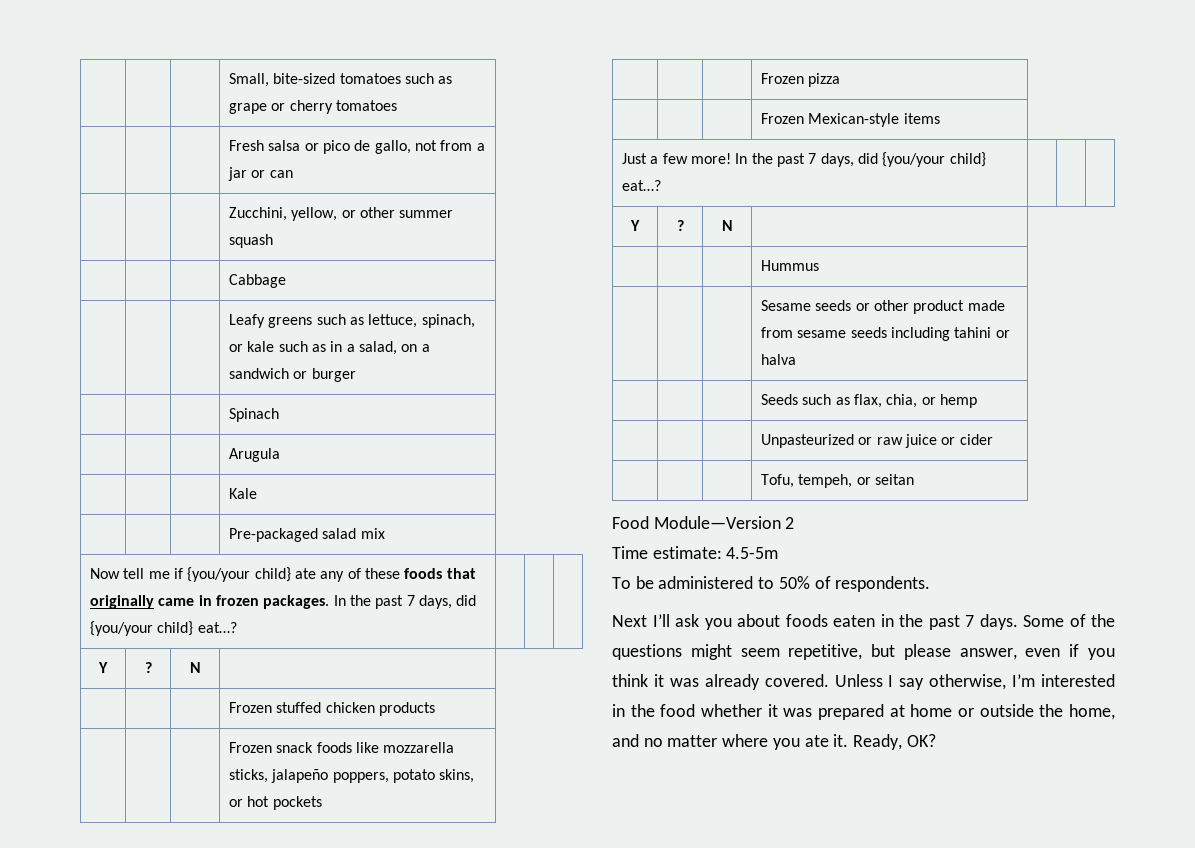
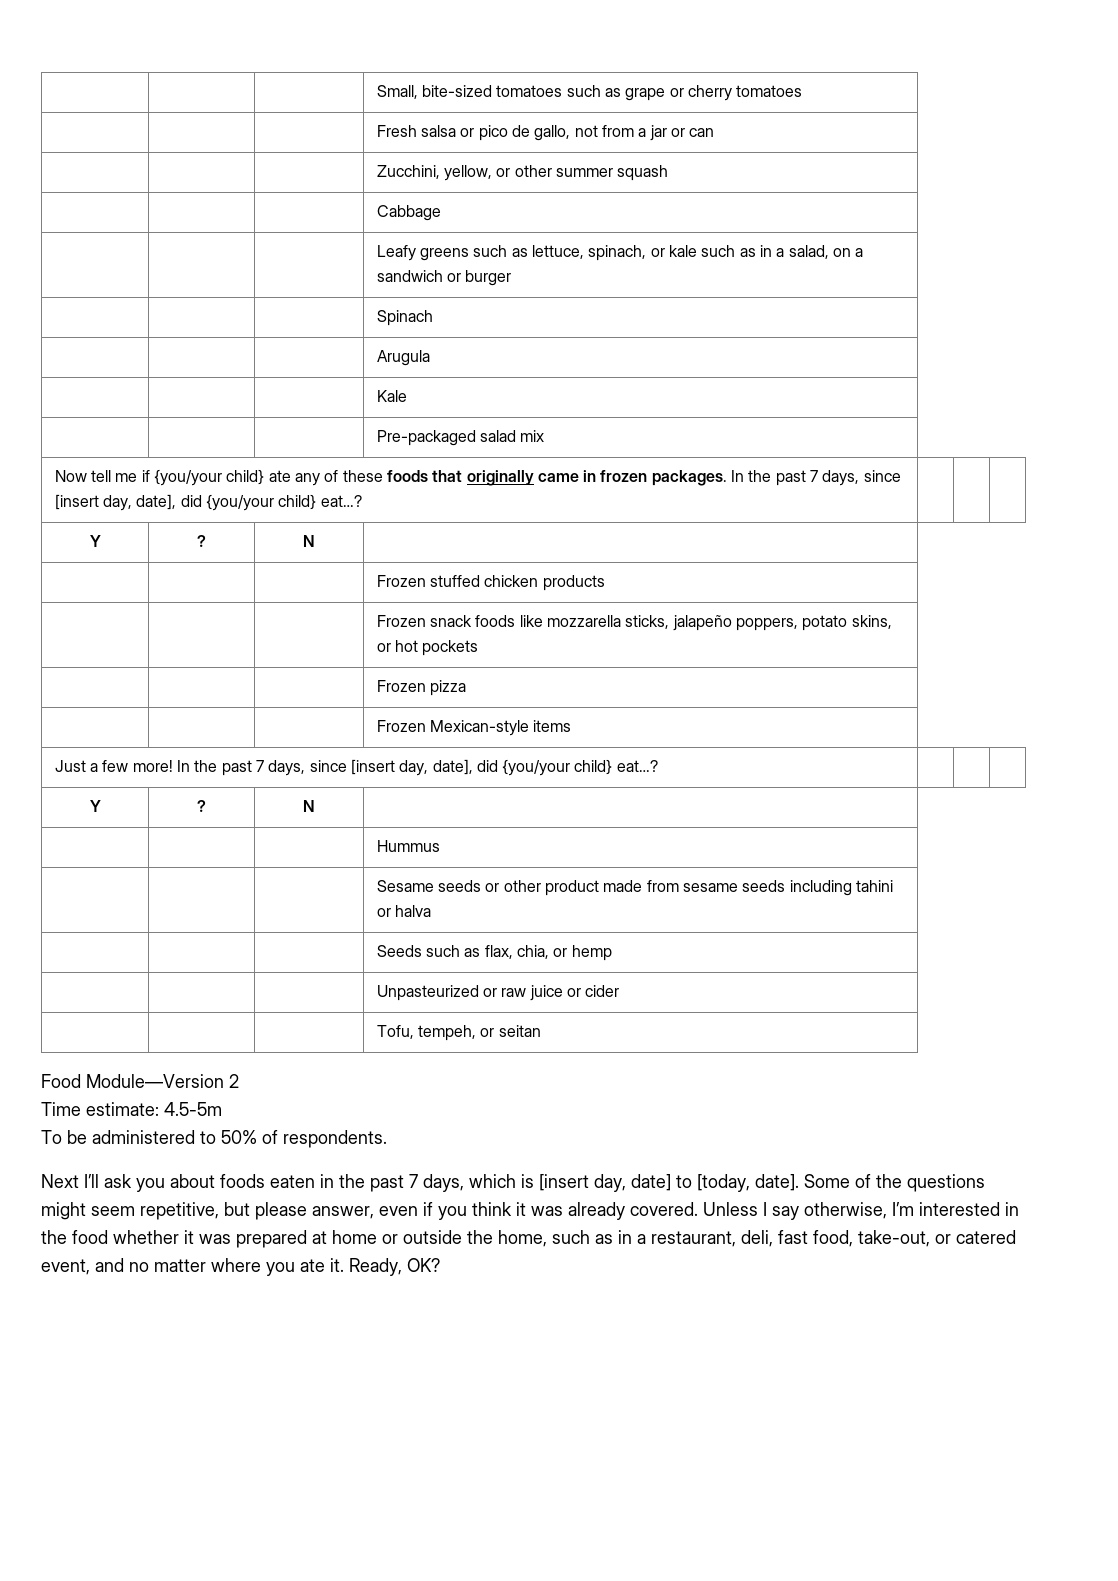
- Now tell me if {you/your child} ate any of these foods that originally came in frozen packages. In the past 7 days, did {you/your child} eat…? | | |
+ Now tell me if {you/your child} ate any of these foods that originally came in frozen packages. In the past 7 days, since [insert day, date], did {you/your child} eat…? | | |
- Just a few more! In the past 7 days, did {you/your child} eat…? | | |
+ Just a few more! In the past 7 days, since [insert day, date], did {you/your child} eat…? | | |
- Next I’ll ask you about foods eaten in the past 7 days.
+ Next I’ll ask you about foods eaten in the past 7 days, which is [insert day, date] to [today, date].
- Unless I say otherwise, I’m interested in the food whether it was prepared at home or outside the home, and no matter where you ate it.
+ Unless I say otherwise, I’m interested in the food whether it was prepared at home or outside the home, such as in a restaurant, deli, fast food, take-out, or catered event, and no matter where you ate it.

